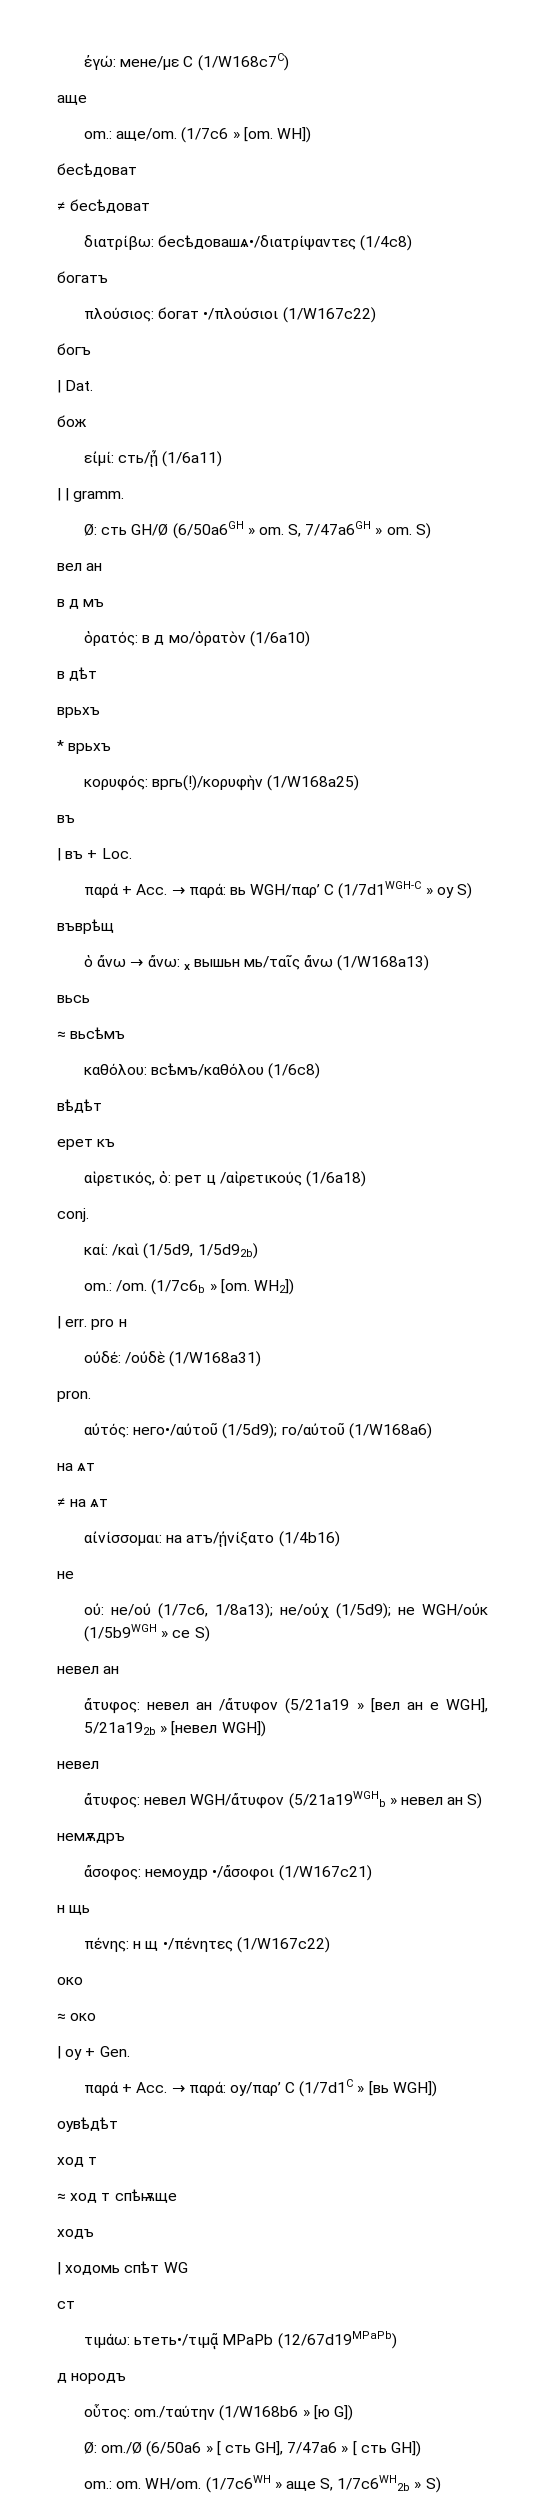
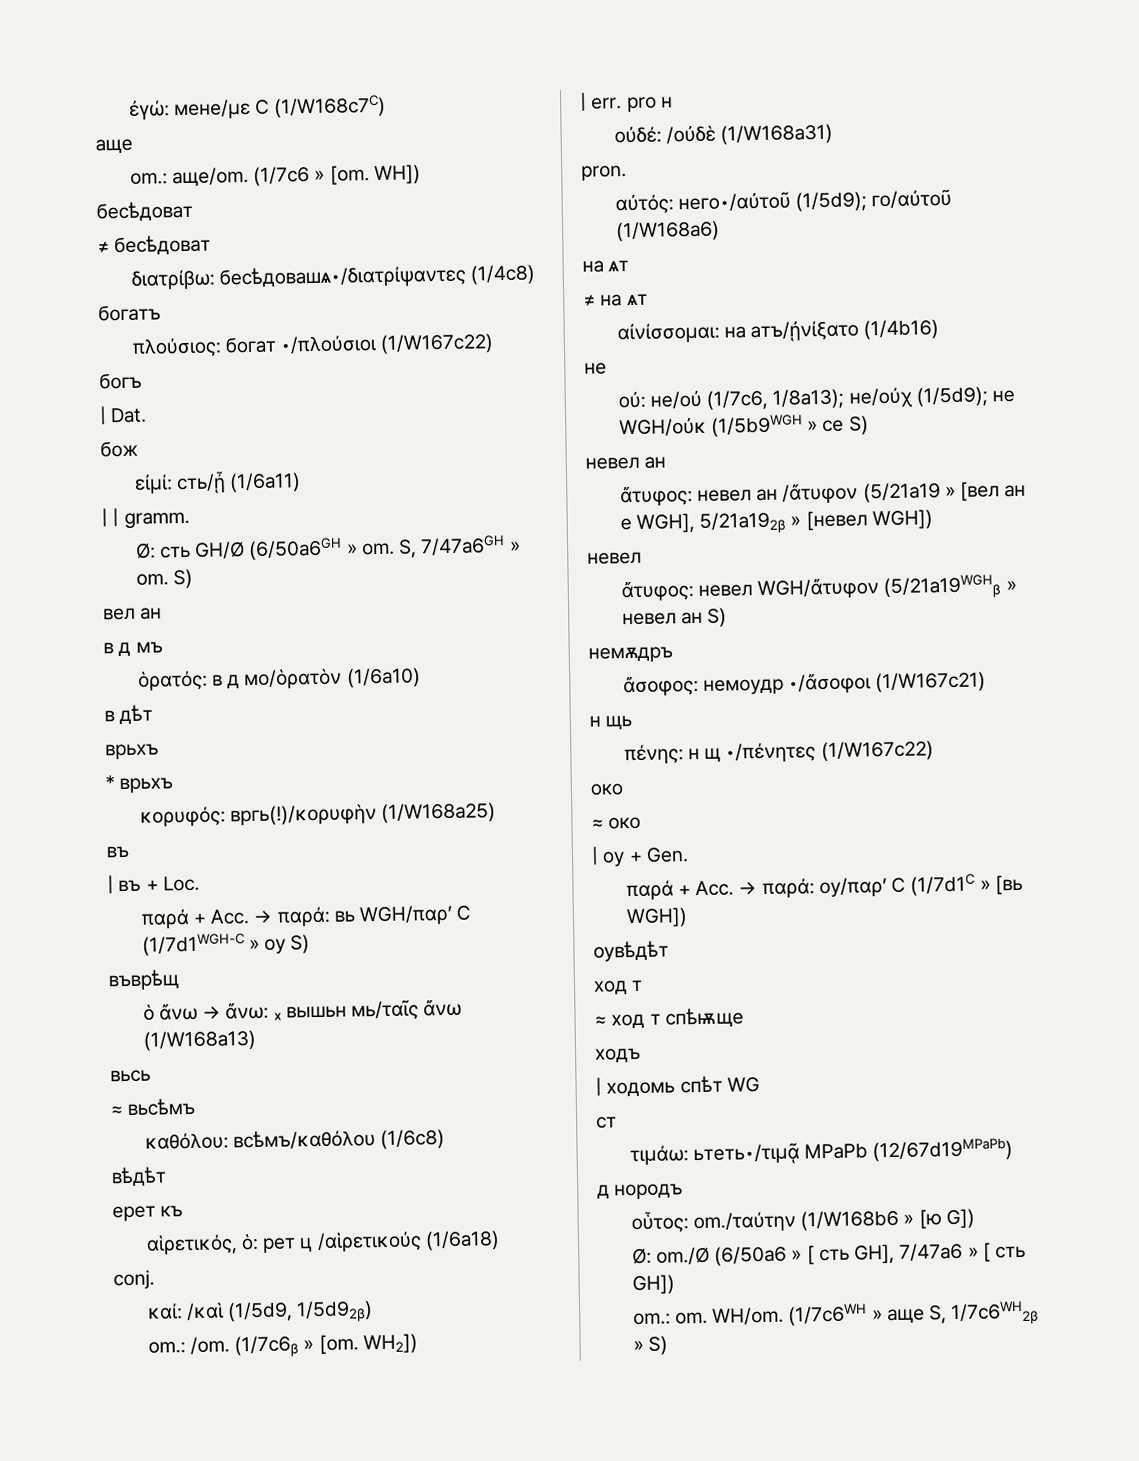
- καί: /καὶ (1/5d9, 1/5d92b)
+ καί: /καὶ (1/5d9, 1/5d92β)
- (1/7c6b » [om.
+ (1/7c6β » [om.
- ἄτυφος: невел ан /ἄτυφον (5/21a19 » [вел ан е WGH], 5/21a192b » [невел WGH])
+ ἄτυφος: невел ан /ἄτυφον (5/21a19 » [вел ан е WGH], 5/21a192β » [невел WGH])
- ἄτυφος: невел WGH/ἄτυφον (5/21a19WGHb » невел ан S)
+ ἄτυφος: невел WGH/ἄτυφον (5/21a19WGHβ » невел ан S)
- (1/7c6WH » аще S, 1/7c6WH2b » S)
+ (1/7c6WH » аще S, 1/7c6WH2β » S)

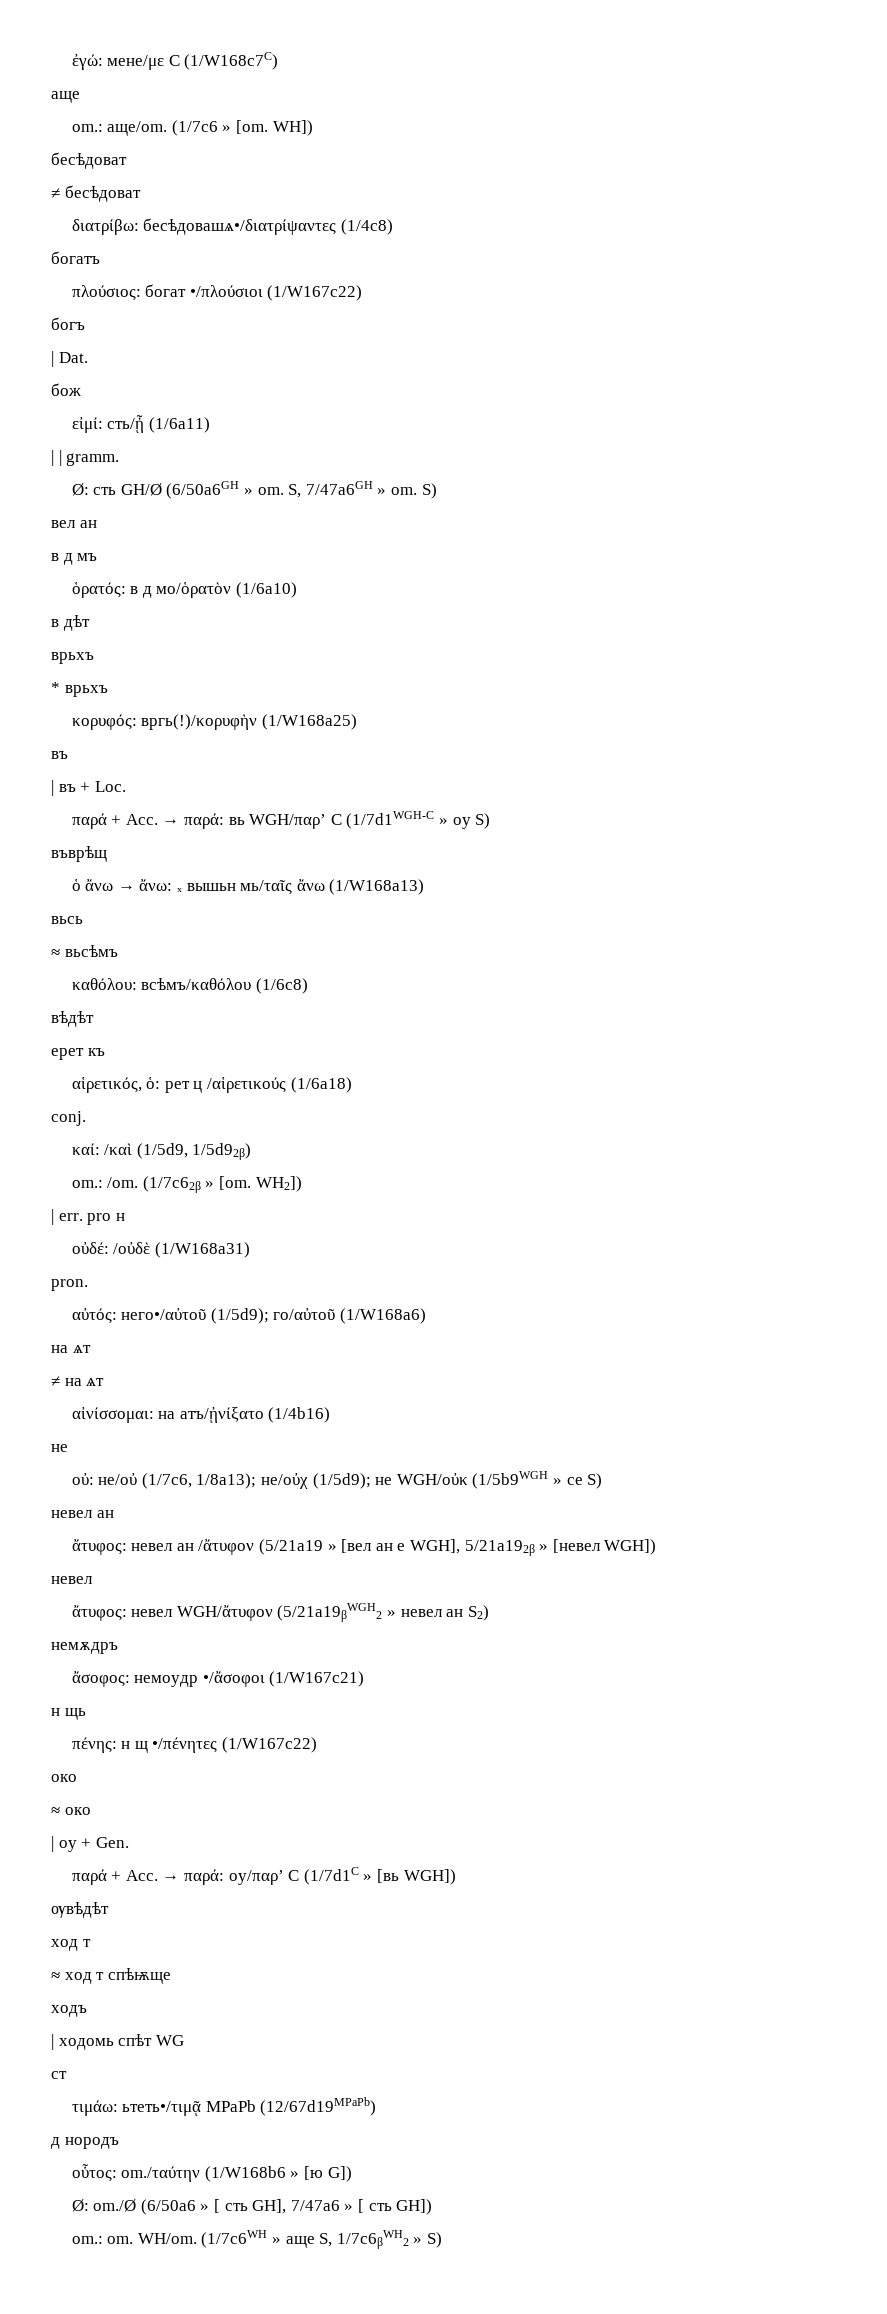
- (1/7c6β » [om.
+ (1/7c62β » [om.
- ἄτυφος: невел WGH/ἄτυφον (5/21a19WGHβ » невел ан S)
+ ἄτυφος: невел WGH/ἄτυφον (5/21a19βWGH2 » невел ан S2)
- (1/7c6WH » аще S, 1/7c6WH2β » S)
+ (1/7c6WH » аще S, 1/7c6βWH2 » S)

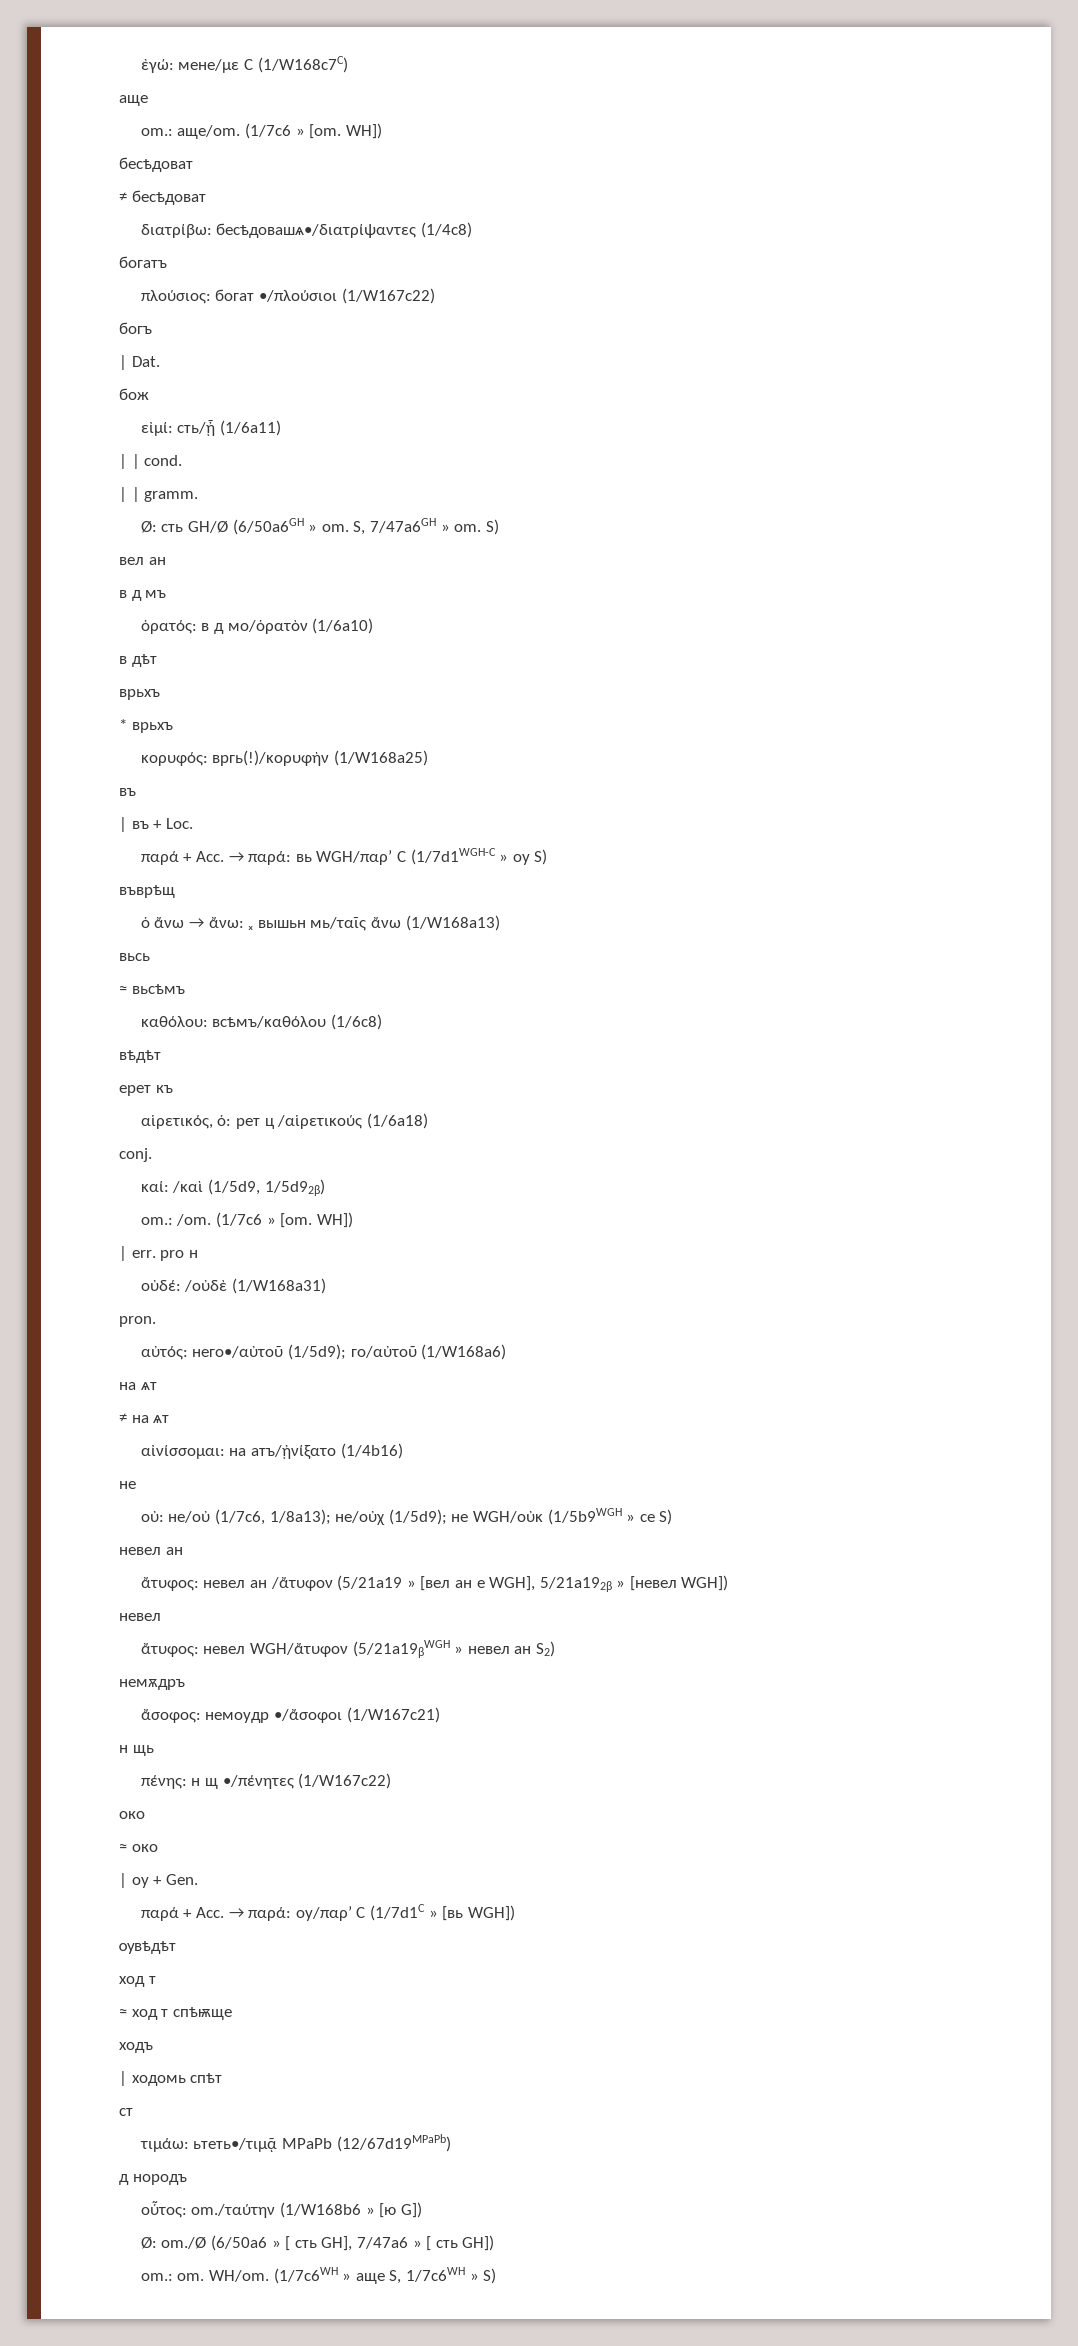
+ | | cond.
- om.: /om. (1/7c62β » [om. WH2])
+ om.: /om. (1/7c6 » [om. WH])
- ἄτυφος: невел WGH/ἄτυφον (5/21a19βWGH2 » невел ан S2)
+ ἄτυφος: невел WGH/ἄτυφον (5/21a19βWGH » невел ан S2)
- | ходомь спѣт WG
+ | ходомь спѣт
- (1/7c6WH » аще S, 1/7c6βWH2 » S)
+ (1/7c6WH » аще S, 1/7c6WH » S)

